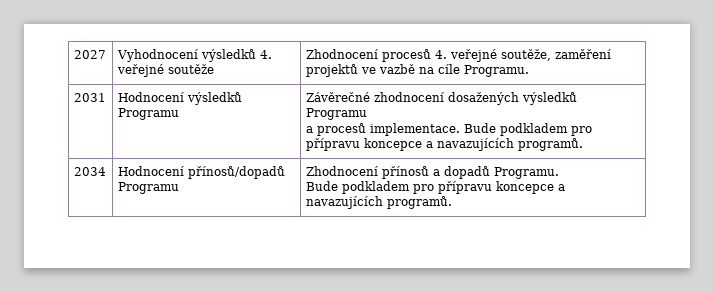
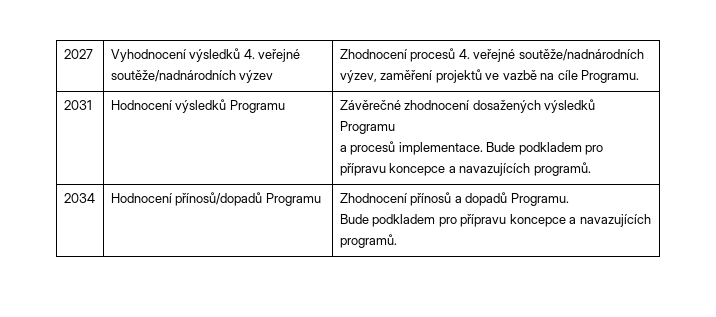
- 2027 | Vyhodnocení výsledků 4. veřejné soutěže | Zhodnocení procesů 4. veřejné soutěže, zaměření projektů ve vazbě na cíle Programu.
+ 2027 | Vyhodnocení výsledků 4. veřejné soutěže/nadnárodních výzev | Zhodnocení procesů 4. veřejné soutěže/nadnárodních výzev, zaměření projektů ve vazbě na cíle Programu.

